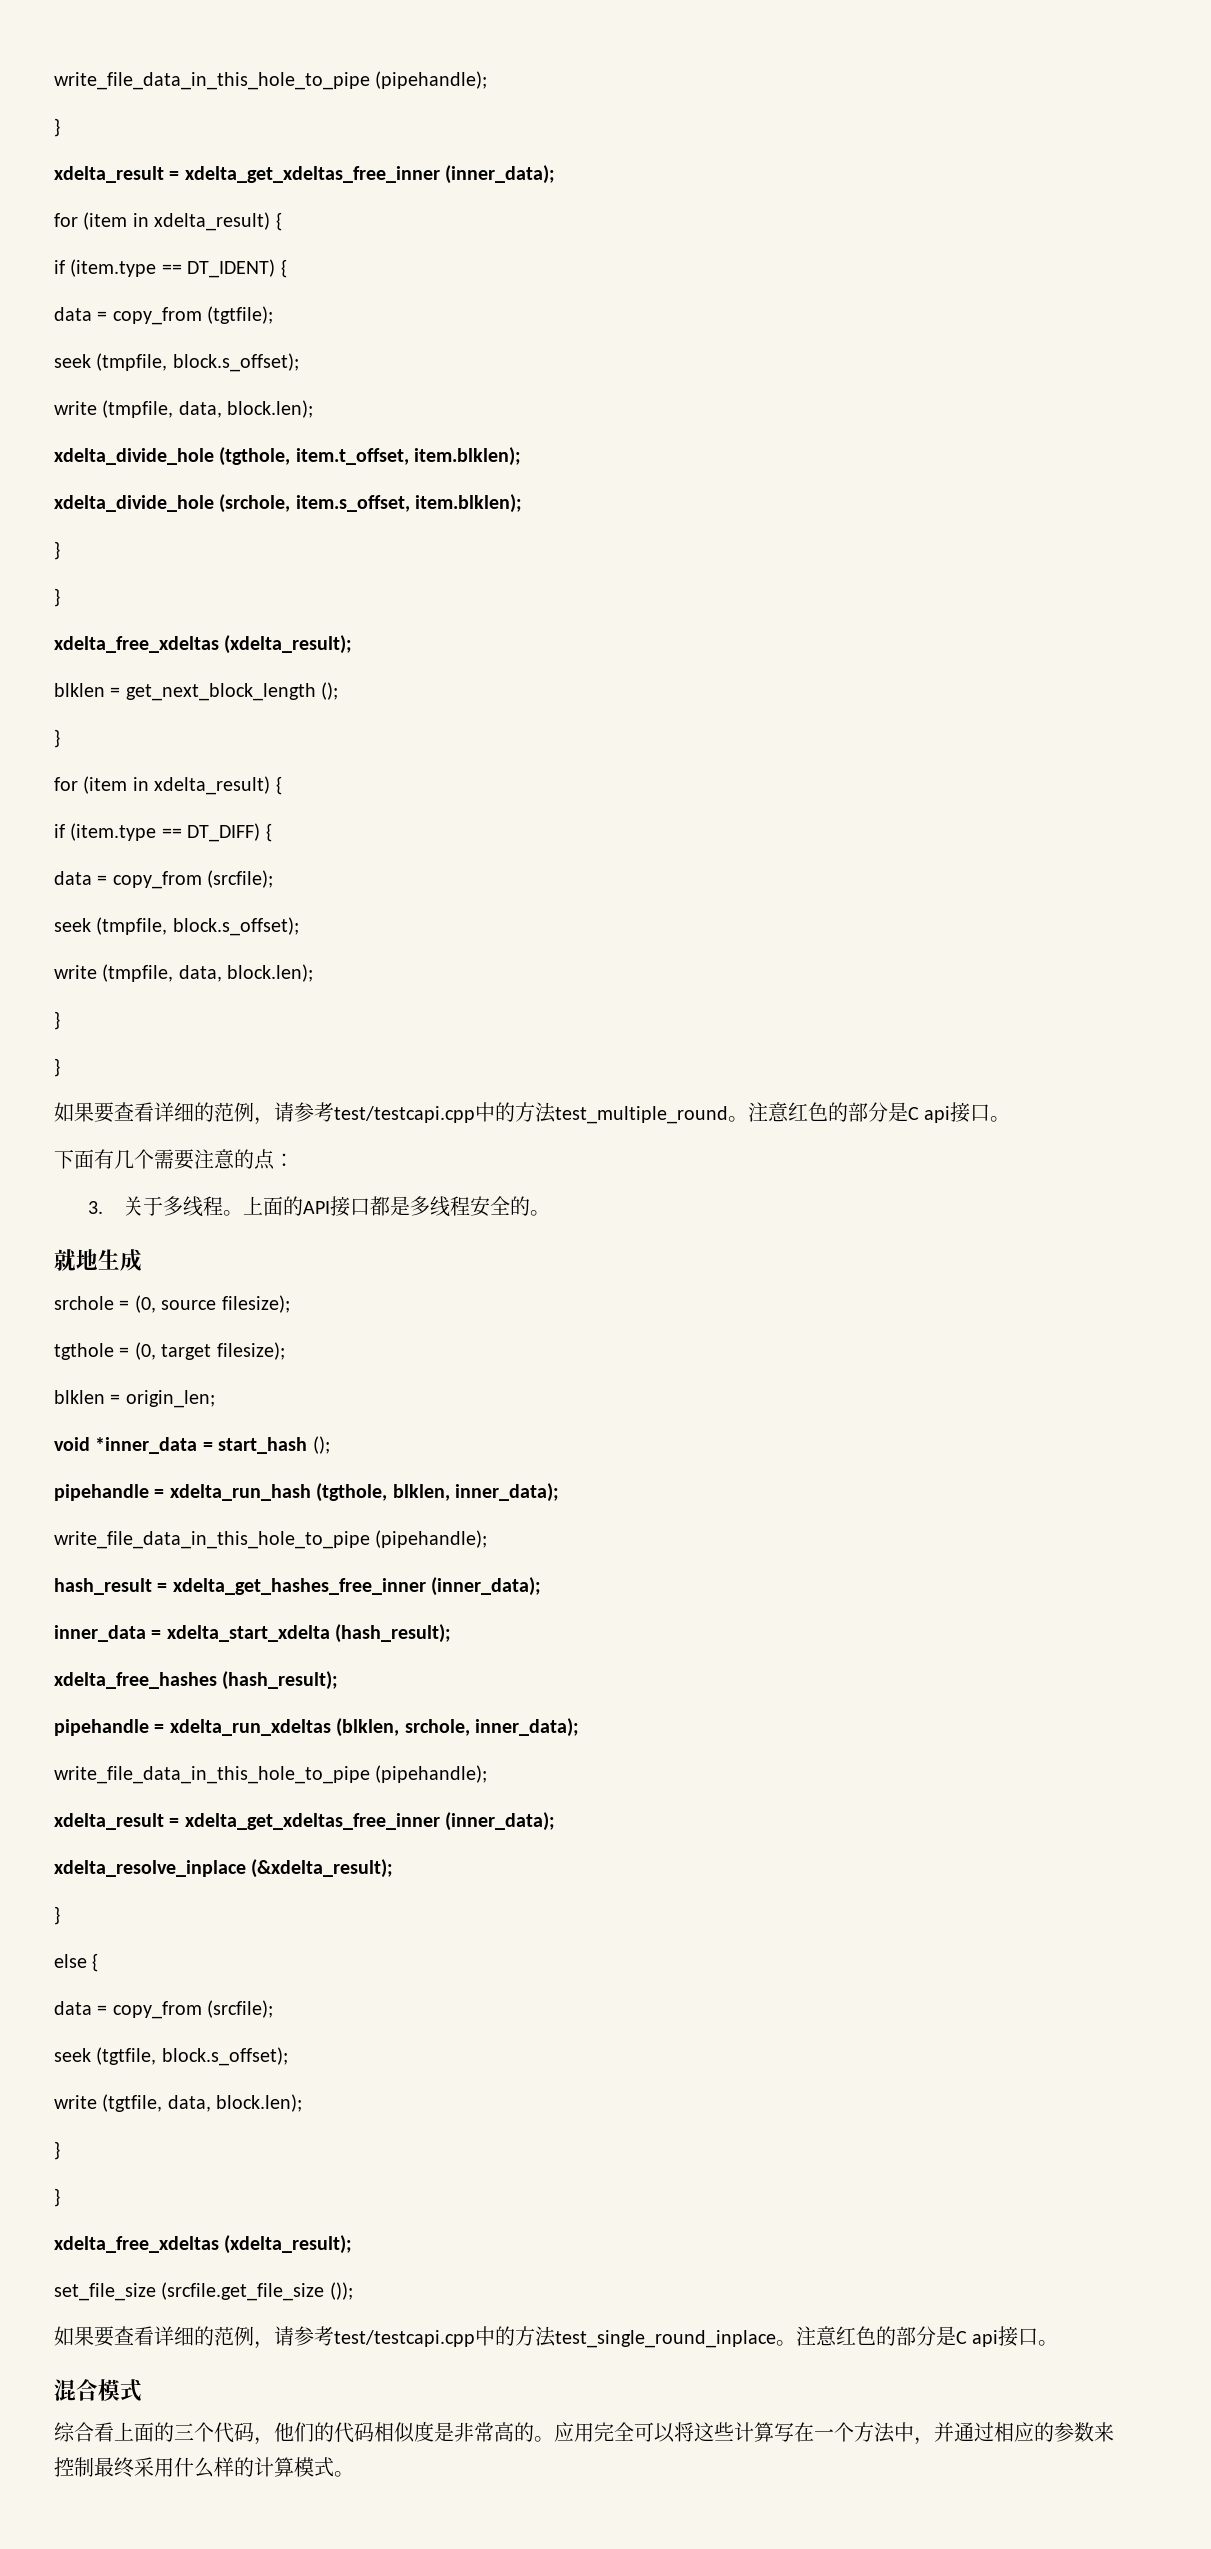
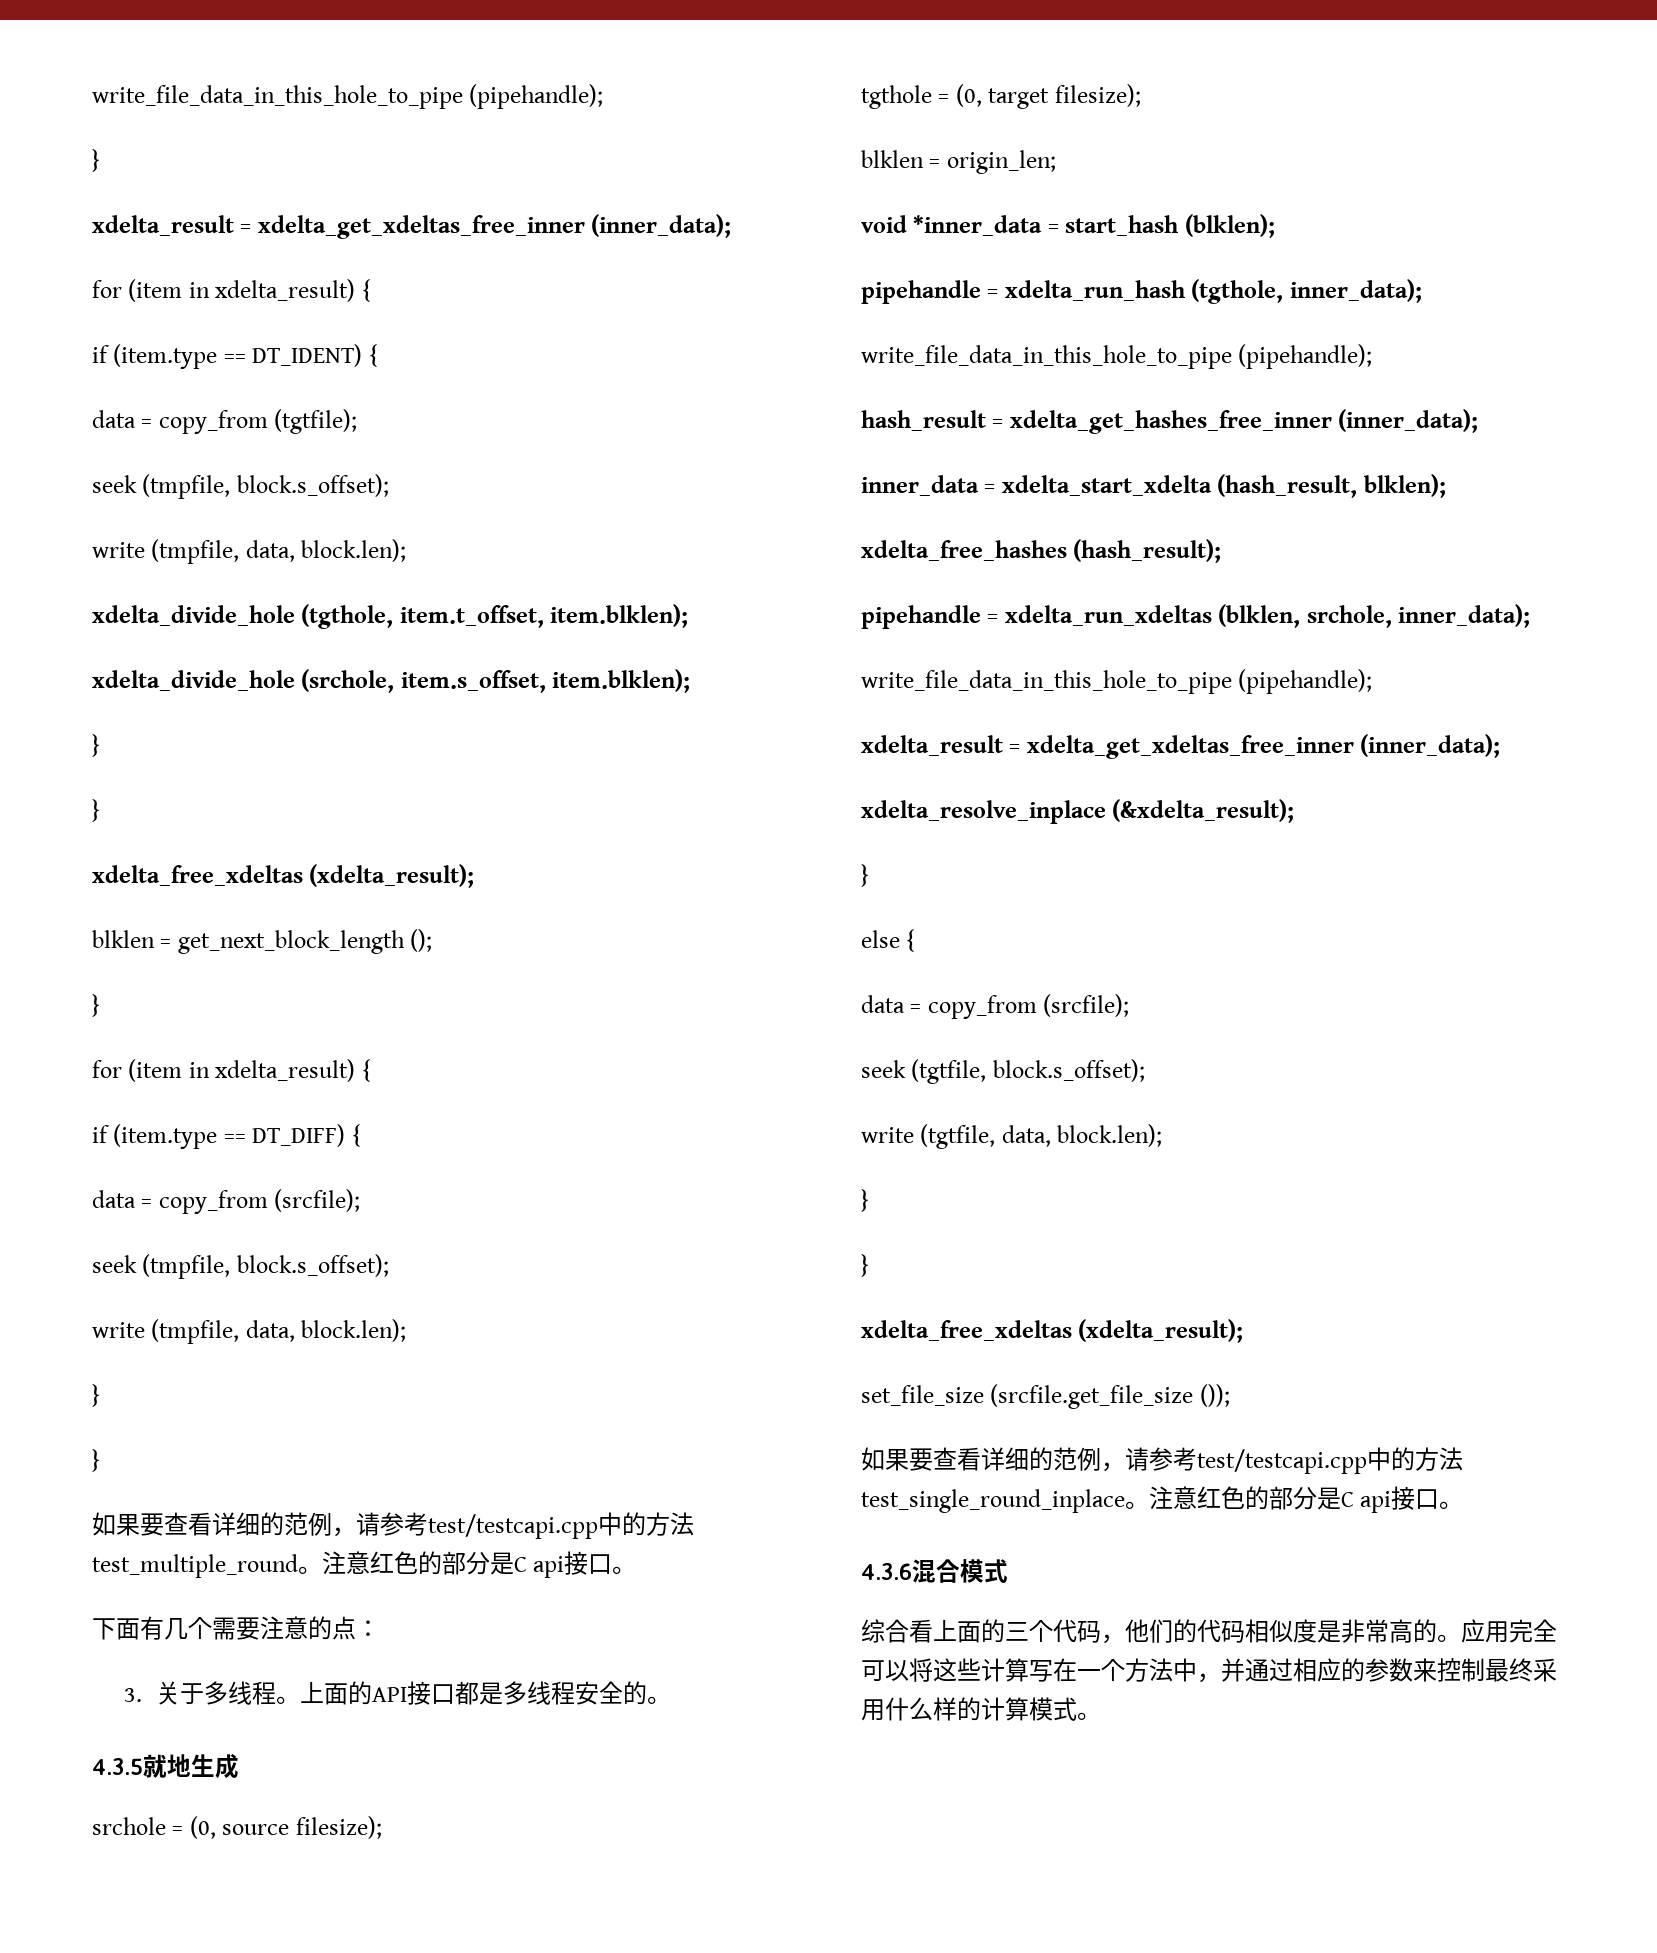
- 就地生成
+ 4.3.5就地生成
- void *inner_data = start_hash ();
+ void *inner_data = start_hash (blklen);
- pipehandle = xdelta_run_hash (tgthole, blklen, inner_data);
+ pipehandle = xdelta_run_hash (tgthole, inner_data);
- inner_data = xdelta_start_xdelta (hash_result);
+ inner_data = xdelta_start_xdelta (hash_result, blklen);
- 混合模式
+ 4.3.6混合模式

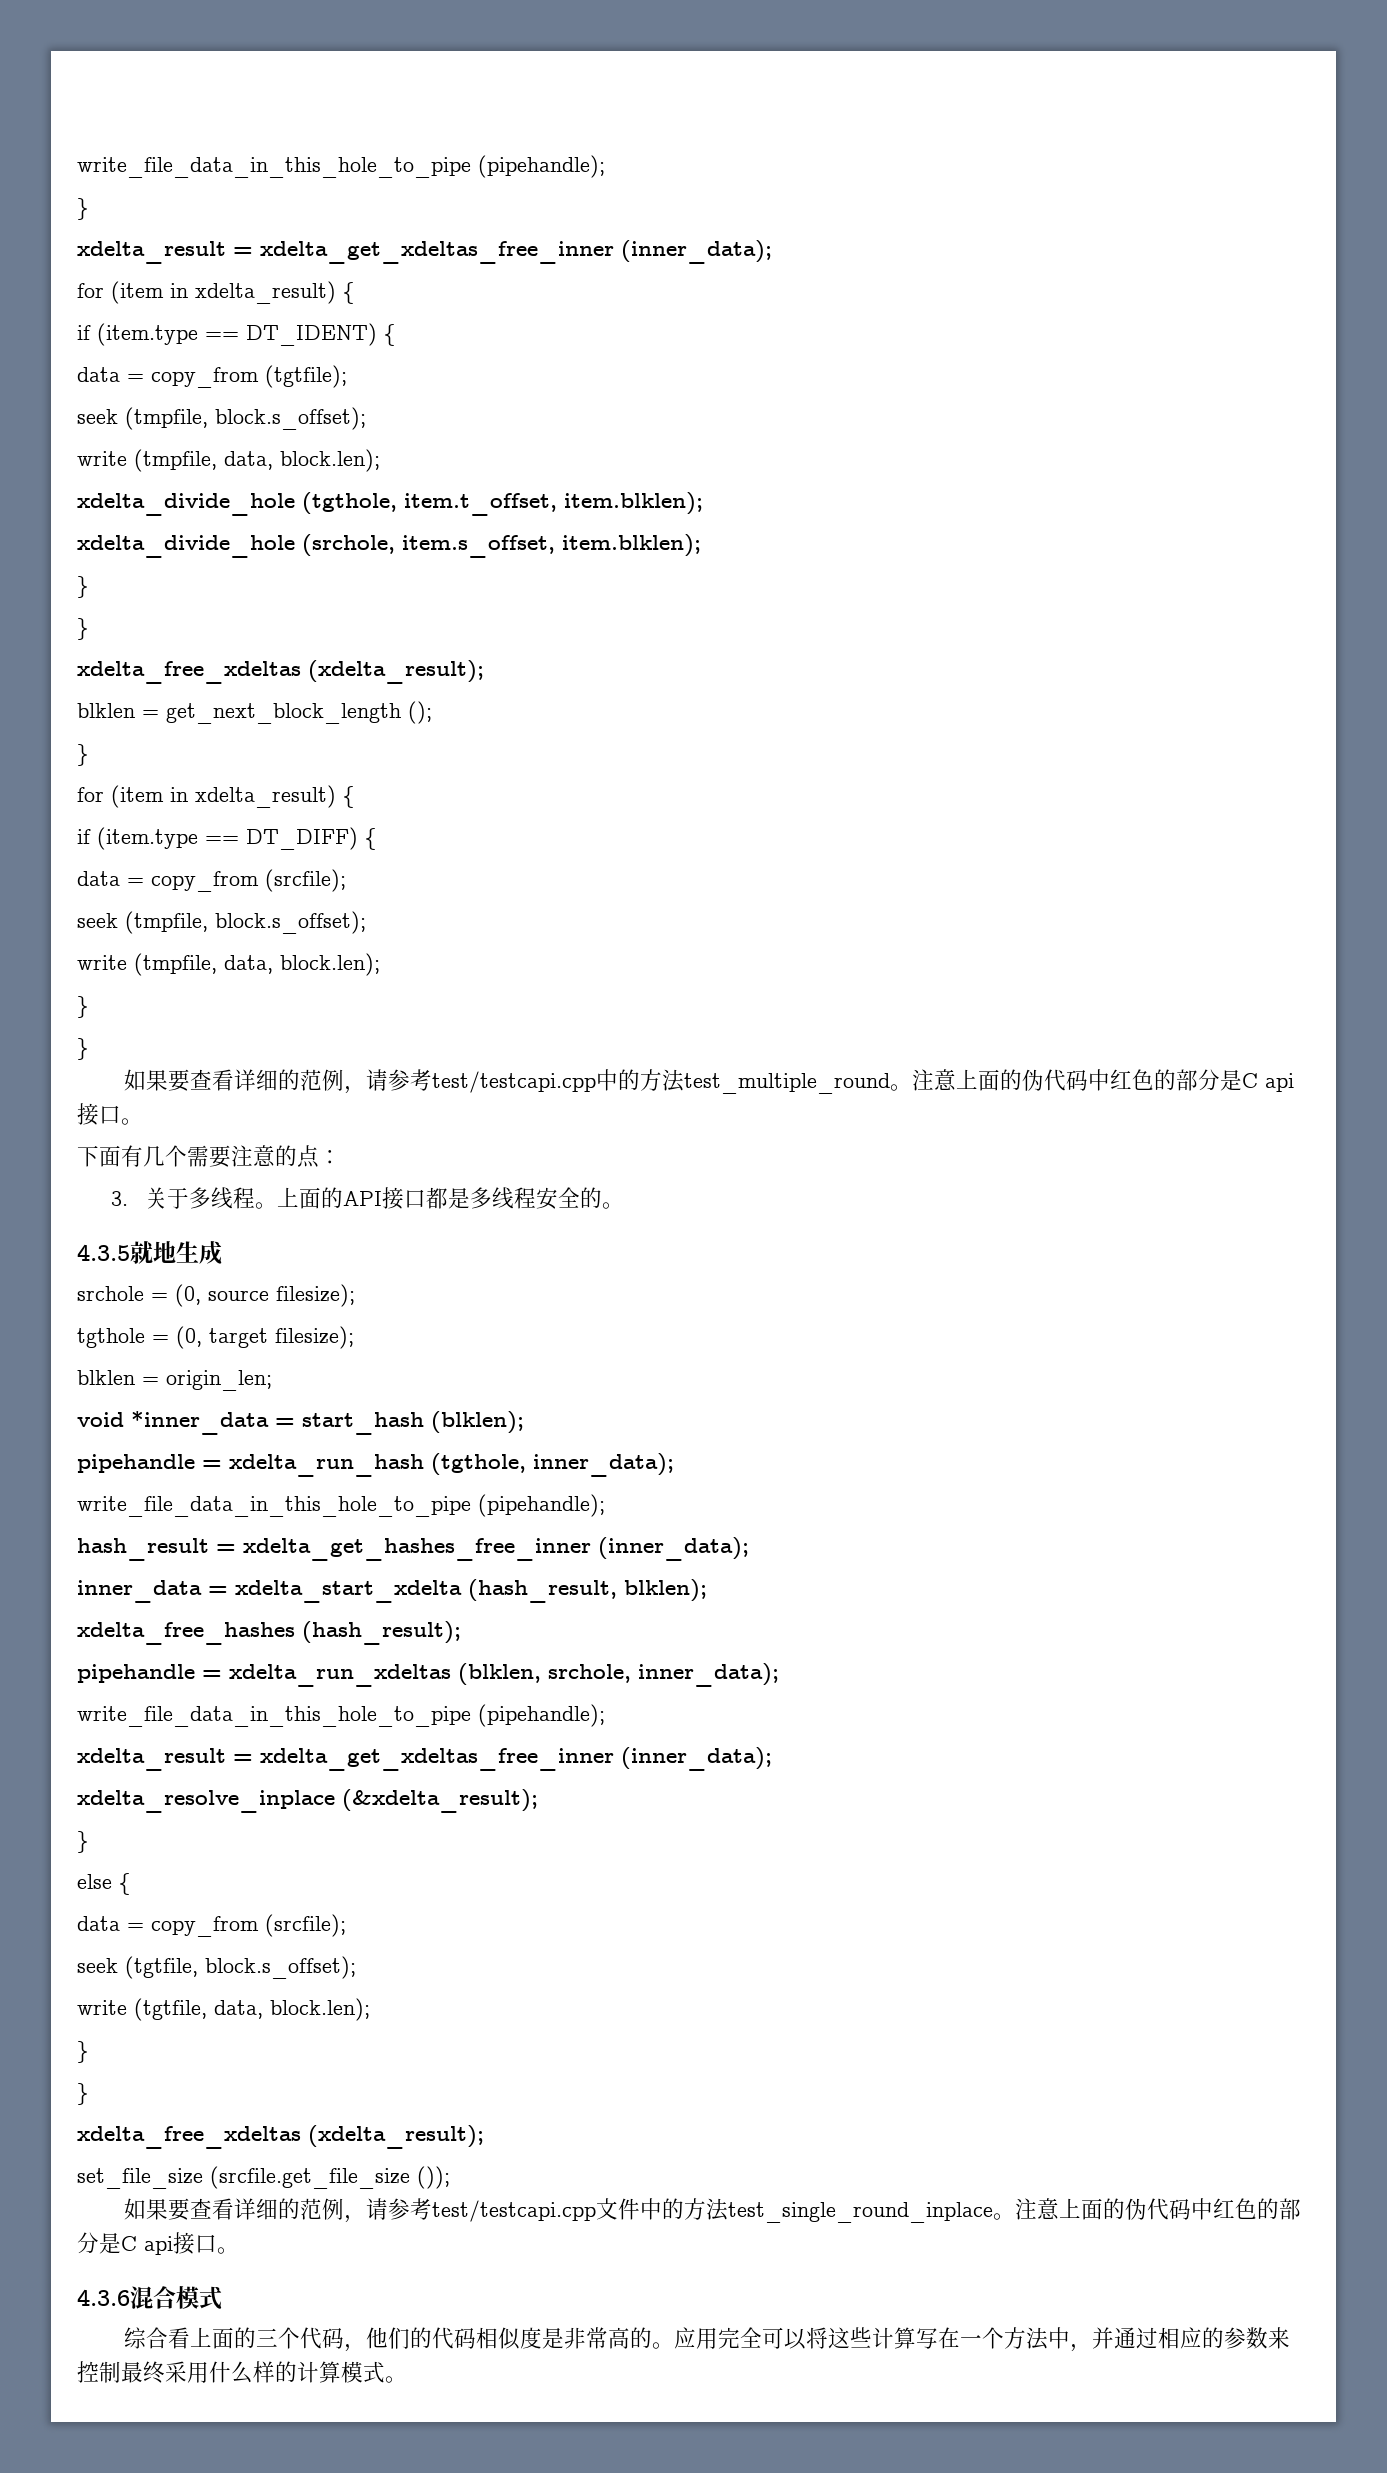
- 如果要查看详细的范例，请参考test/testcapi.cpp中的方法test_multiple_round。注意红色的部分是C api接口。
+ 如果要查看详细的范例，请参考test/testcapi.cpp中的方法test_multiple_round。注意上面的伪代码中红色的部分是C api接口。
- 如果要查看详细的范例，请参考test/testcapi.cpp中的方法test_single_round_inplace。注意红色的部分是C api接口。
+ 如果要查看详细的范例，请参考test/testcapi.cpp文件中的方法test_single_round_inplace。注意上面的伪代码中红色的部分是C api接口。

